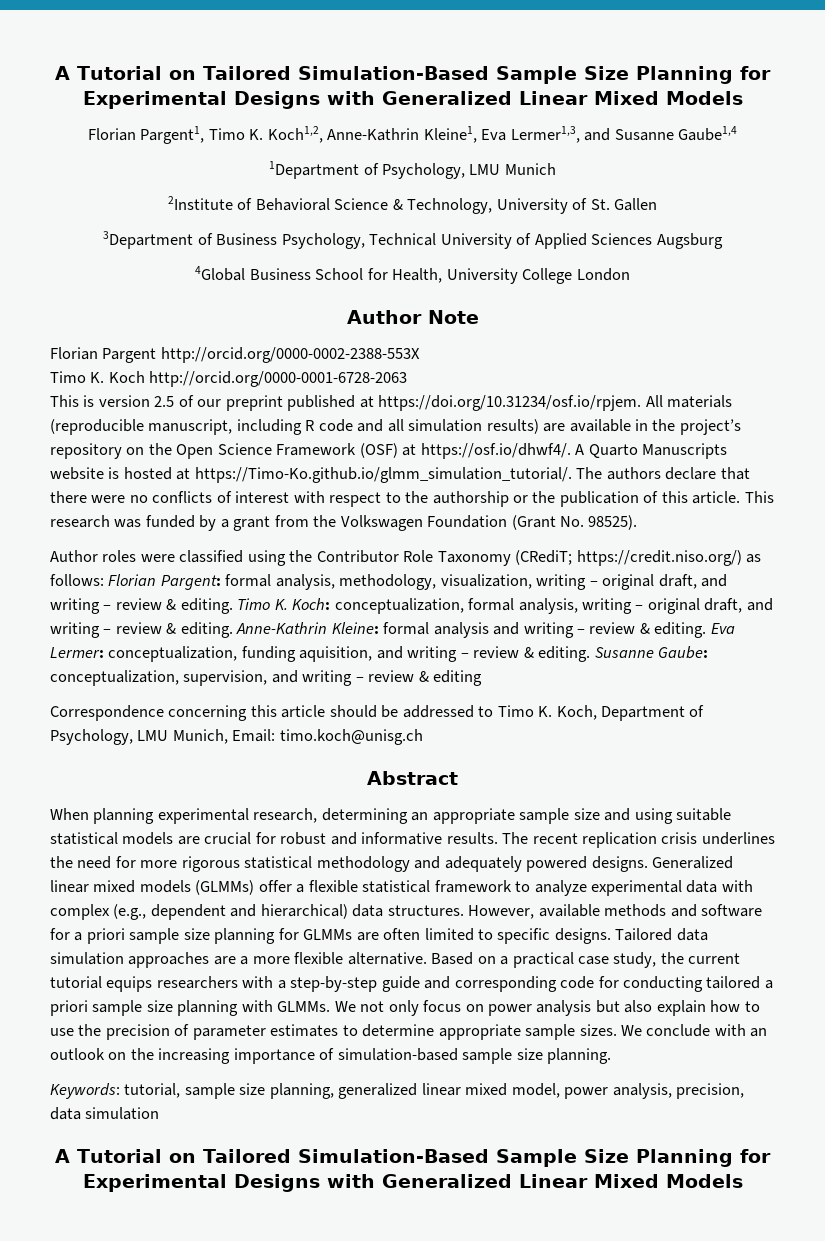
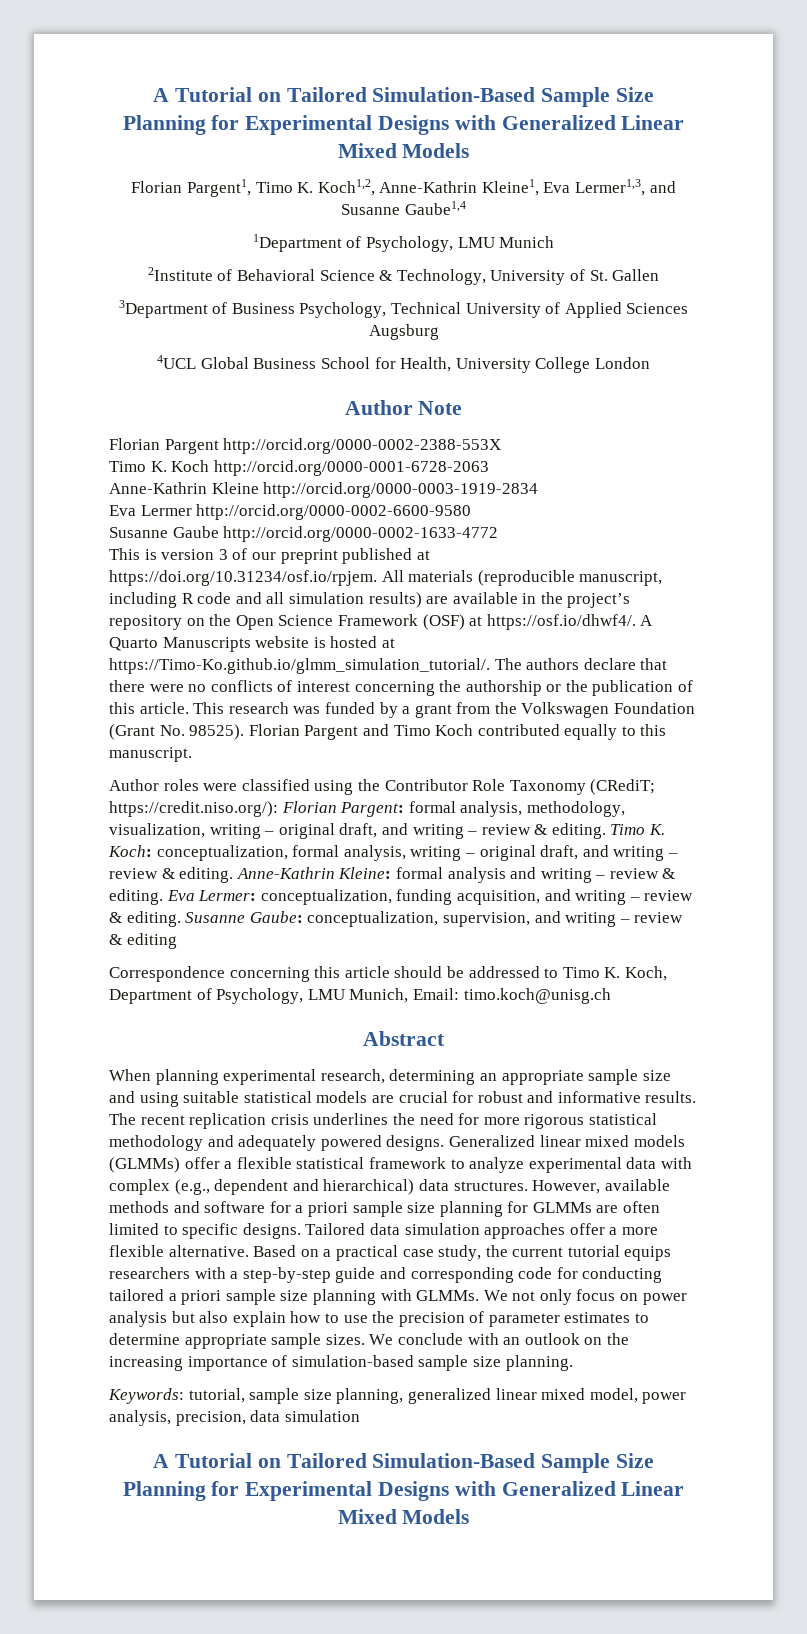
- 4Global Business School for Health, University College London
+ 4UCL Global Business School for Health, University College London
+ Anne-Kathrin Kleine http://orcid.org/0000-0003-1919-2834
+ Eva Lermer http://orcid.org/0000-0002-6600-9580
+ Susanne Gaube http://orcid.org/0000-0002-1633-4772
- This is version 2.5 of our preprint published at https://doi.org/10.31234/osf.io/rpjem. All materials (reproducible manuscript, including R code and all simulation results) are available in the project’s repository on the Open Science Framework (OSF) at https://osf.io/dhwf4/. A Quarto Manuscripts website is hosted at https://Timo-Ko.github.io/glmm_simulation_tutorial/. The authors declare that there were no conflicts of interest with respect to the authorship or the publication of this article.
+ This is version 3 of our preprint published at https://doi.org/10.31234/osf.io/rpjem. All materials (reproducible manuscript, including R code and all simulation results) are available in the project’s repository on the Open Science Framework (OSF) at https://osf.io/dhwf4/. A Quarto Manuscripts website is hosted at https://Timo-Ko.github.io/glmm_simulation_tutorial/. The authors declare that there were no conflicts of interest concerning the authorship or the publication of this article.
+ Florian Pargent and Timo Koch contributed equally to this manuscript.
- Author roles were classified using the Contributor Role Taxonomy (CRediT; https://credit.niso.org/) as follows: Florian Pargent: formal analysis, methodology, visualization, writing – original draft, and writing – review & editing.
+ Author roles were classified using the Contributor Role Taxonomy (CRediT; https://credit.niso.org/): Florian Pargent: formal analysis, methodology, visualization, writing – original draft, and writing – review & editing.
- Eva Lermer: conceptualization, funding aquisition, and writing – review & editing.
+ Eva Lermer: conceptualization, funding acquisition, and writing – review & editing.
- Tailored data simulation approaches are a more flexible alternative.
+ Tailored data simulation approaches offer a more flexible alternative.

